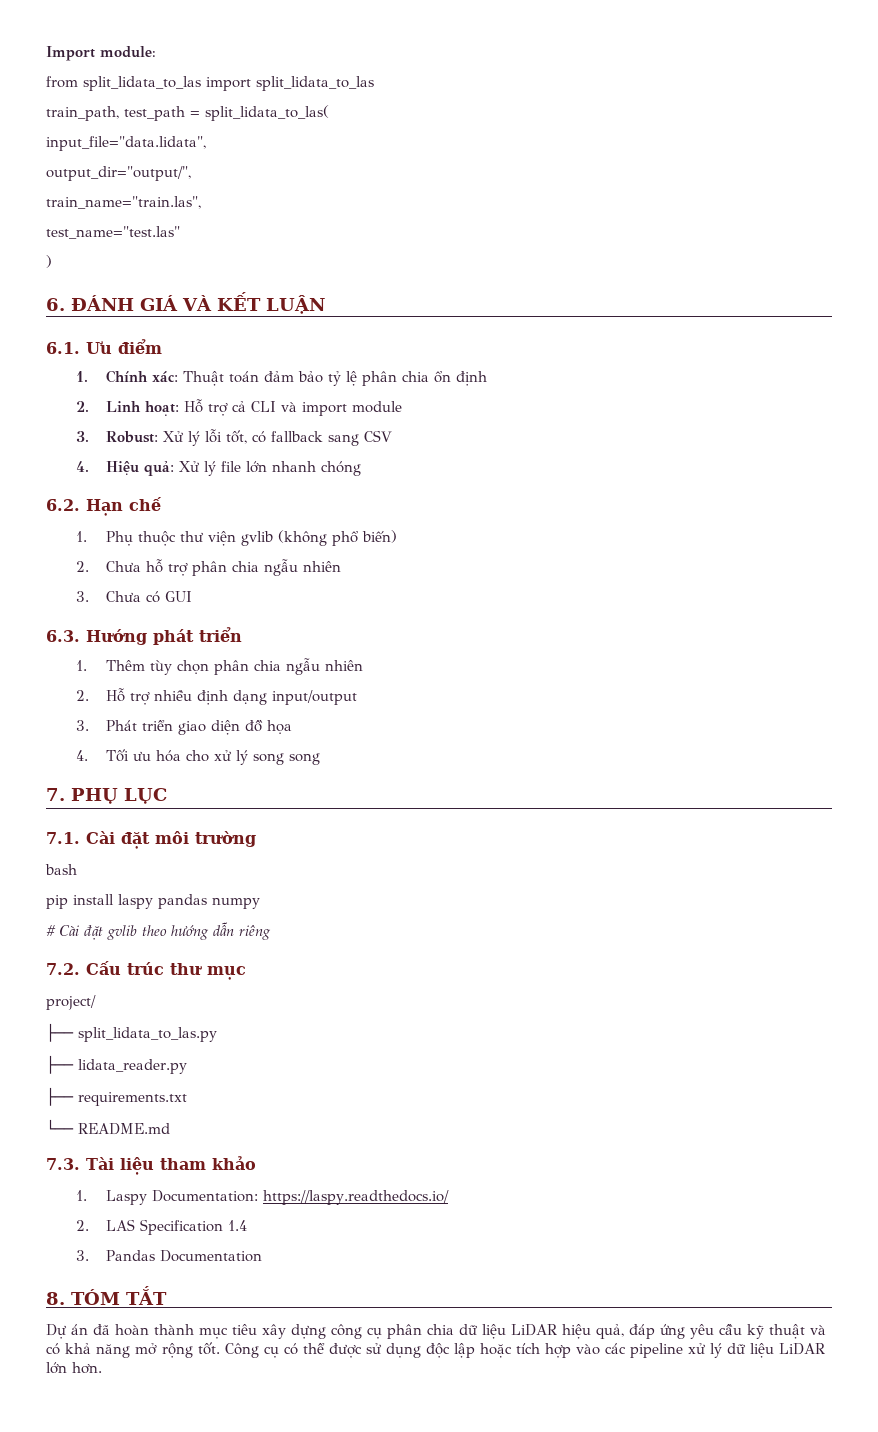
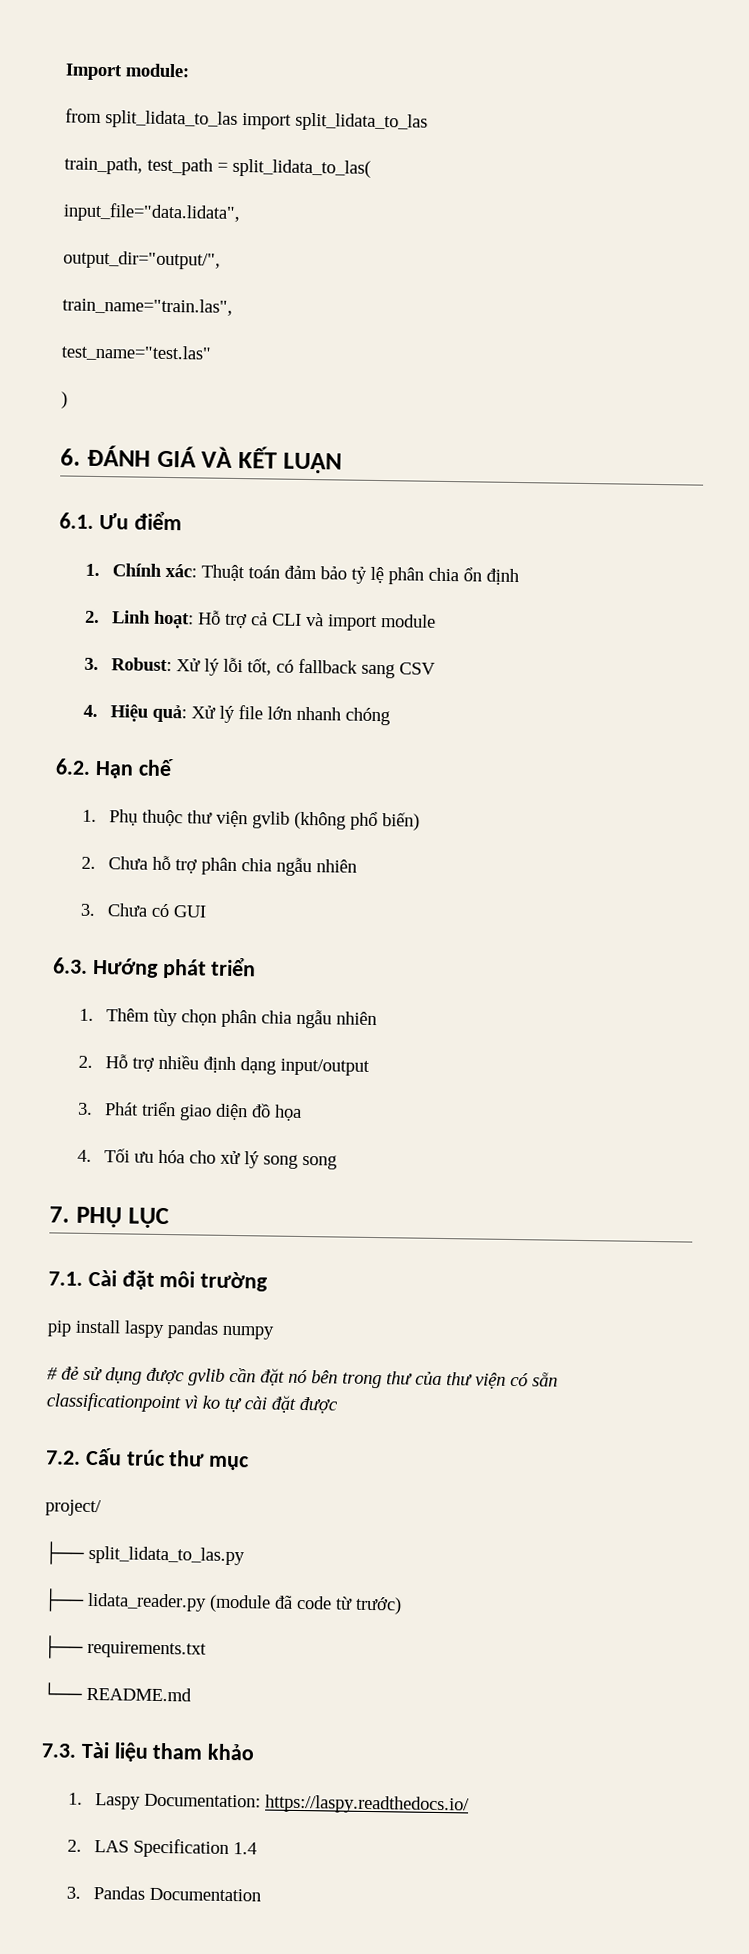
- bash
- # Cài đặt gvlib theo hướng dẫn riêng
+ # đẻ sử dụng được gvlib cần đặt nó bên trong thư của thư viện có sẵn classificationpoint vì ko tự cài đặt được
- ├── lidata_reader.py
+ ├── lidata_reader.py (module đã code từ trước)
- 8. TÓM TẮT
- Dự án đã hoàn thành mục tiêu xây dựng công cụ phân chia dữ liệu LiDAR hiệu quả, đáp ứng yêu cầu kỹ thuật và có khả năng mở rộng tốt. Công cụ có thể được sử dụng độc lập hoặc tích hợp vào các pipeline xử lý dữ liệu LiDAR lớn hơn.

